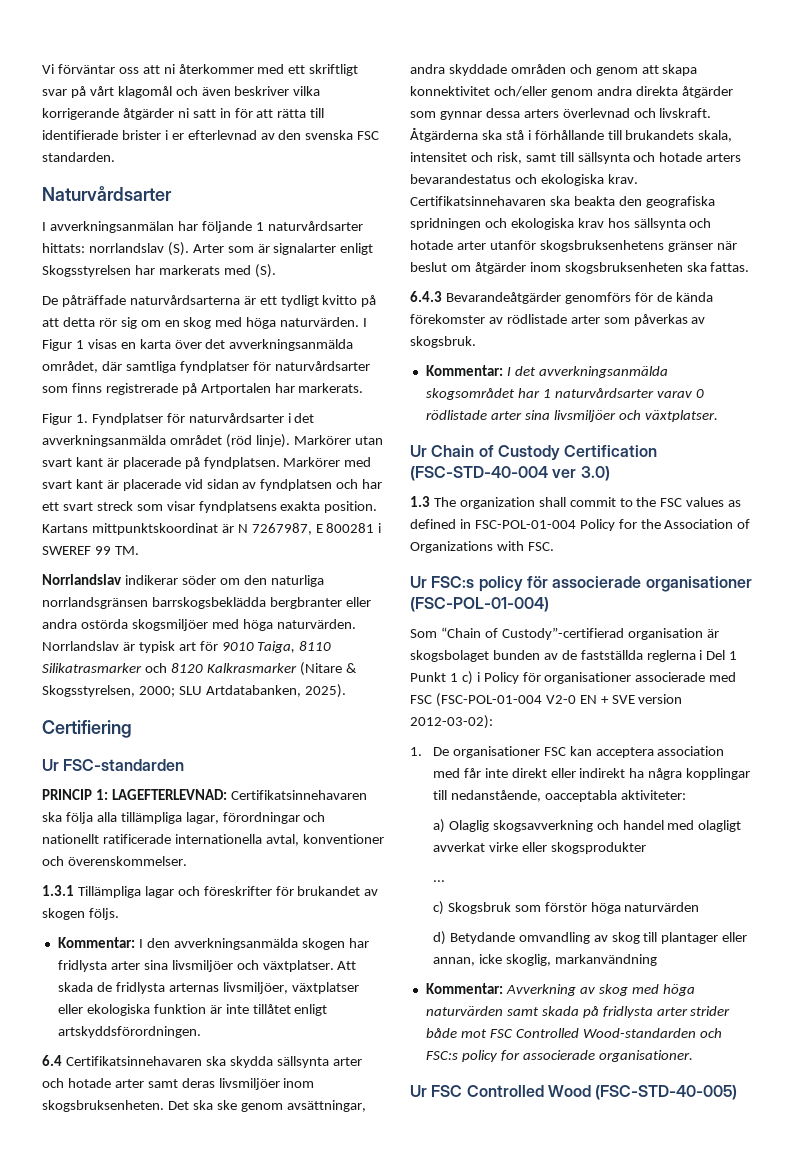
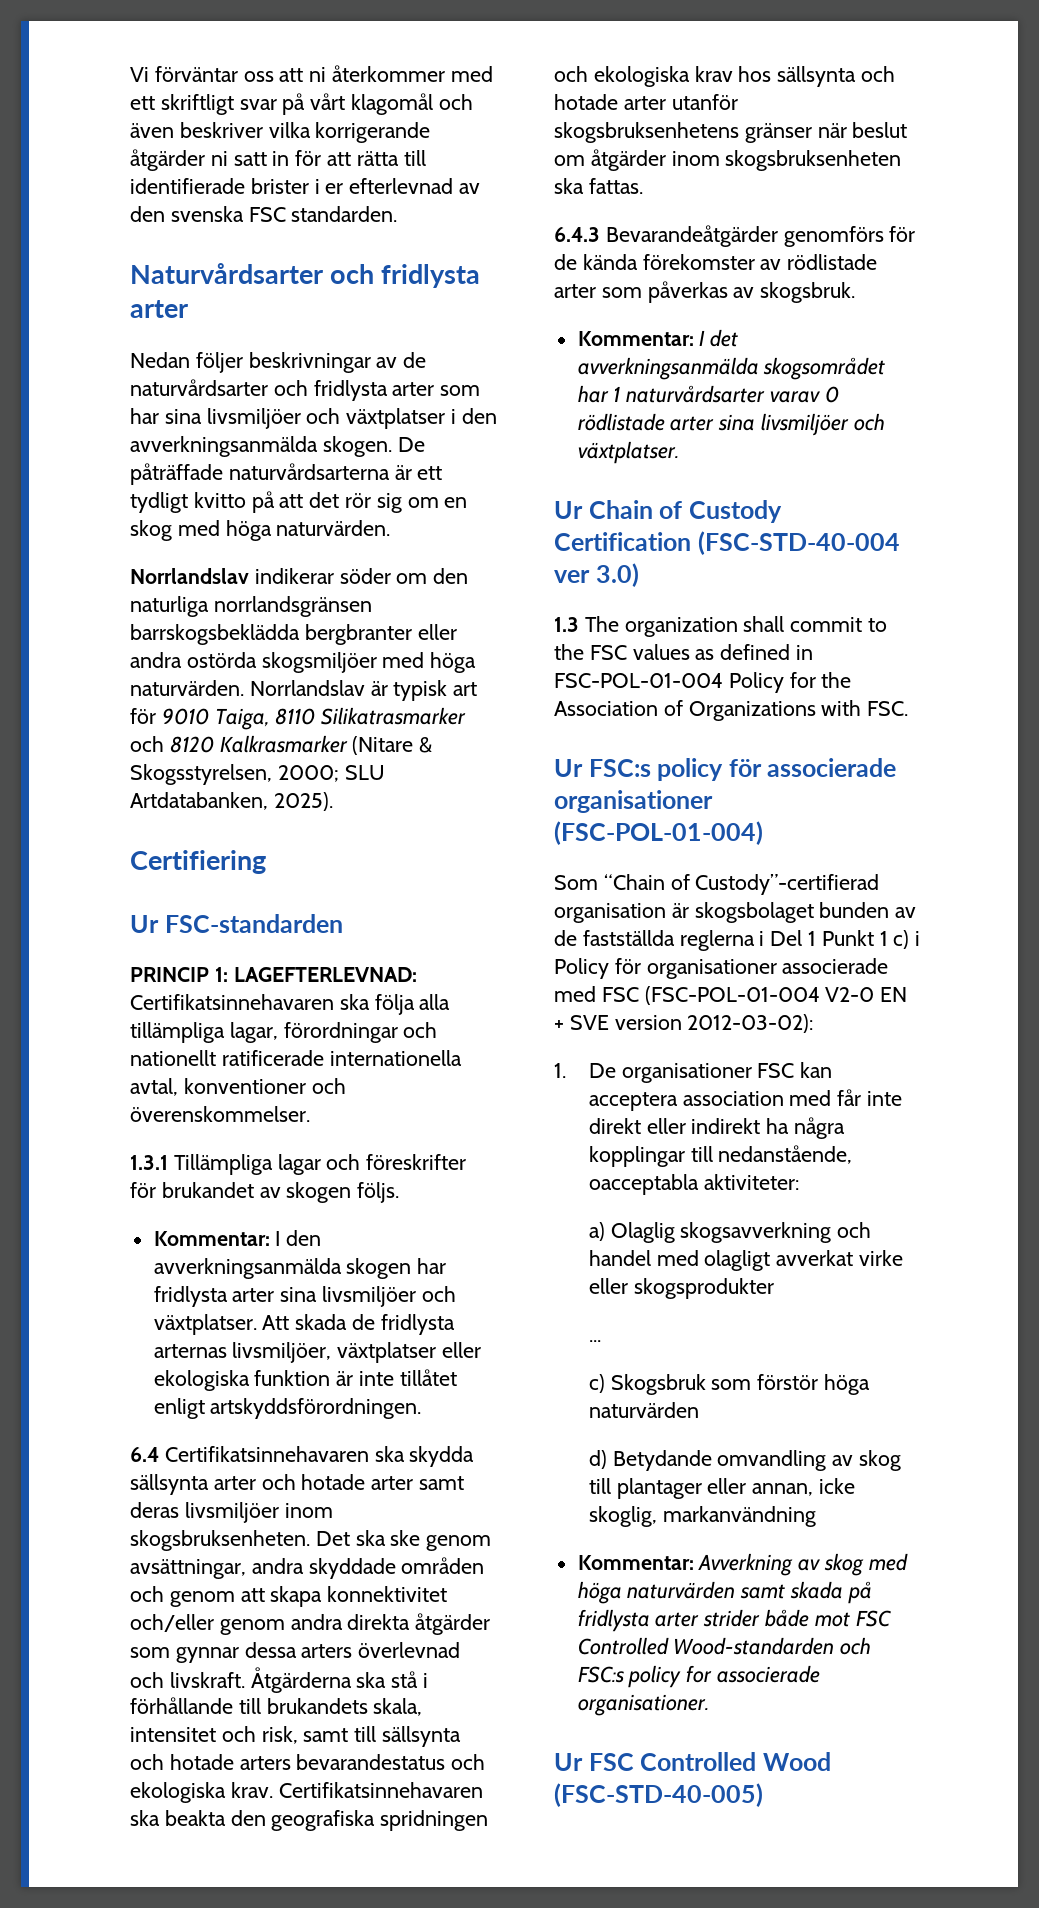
- Naturvårdsarter
- I avverkningsanmälan har följande 1 naturvårdsarter hittats: norrlandslav (S). Arter som är signalarter enligt Skogsstyrelsen har markerats med (S).
- De påträffade naturvårdsarterna är ett tydligt kvitto på att detta rör sig om en skog med höga naturvärden. I Figur 1 visas en karta över det avverkningsanmälda området, där samtliga fyndplatser för naturvårdsarter som finns registrerade på Artportalen har markerats.
- Figur 1. Fyndplatser för naturvårdsarter i det avverkningsanmälda området (röd linje). Markörer utan svart kant är placerade på fyndplatsen. Markörer med svart kant är placerade vid sidan av fyndplatsen och har ett svart streck som visar fyndplatsens exakta position. Kartans mittpunktskoordinat är N 7267987, E 800281 i SWEREF 99 TM.
+ Naturvårdsarter och fridlysta arter
+ Nedan följer beskrivningar av de naturvårdsarter och fridlysta arter som har sina livsmiljöer och växtplatser i den avverkningsanmälda skogen. De påträffade naturvårdsarterna är ett tydligt kvitto på att det rör sig om en skog med höga naturvärden.

